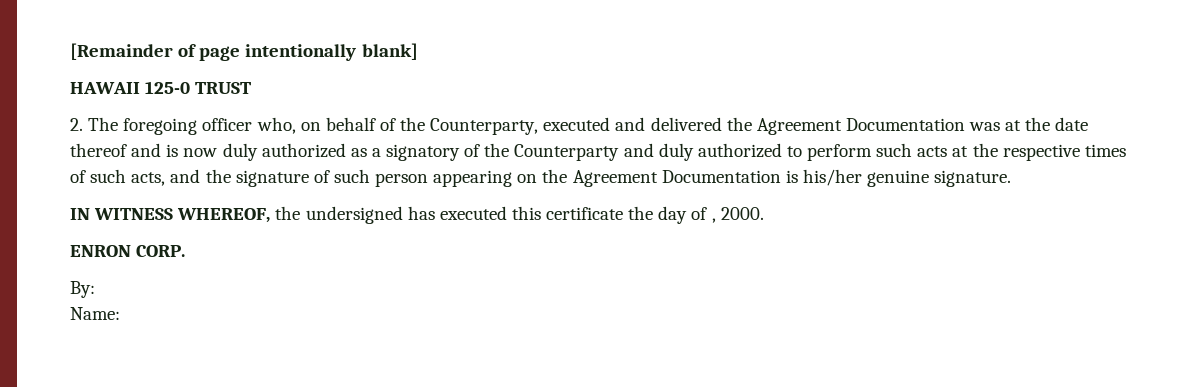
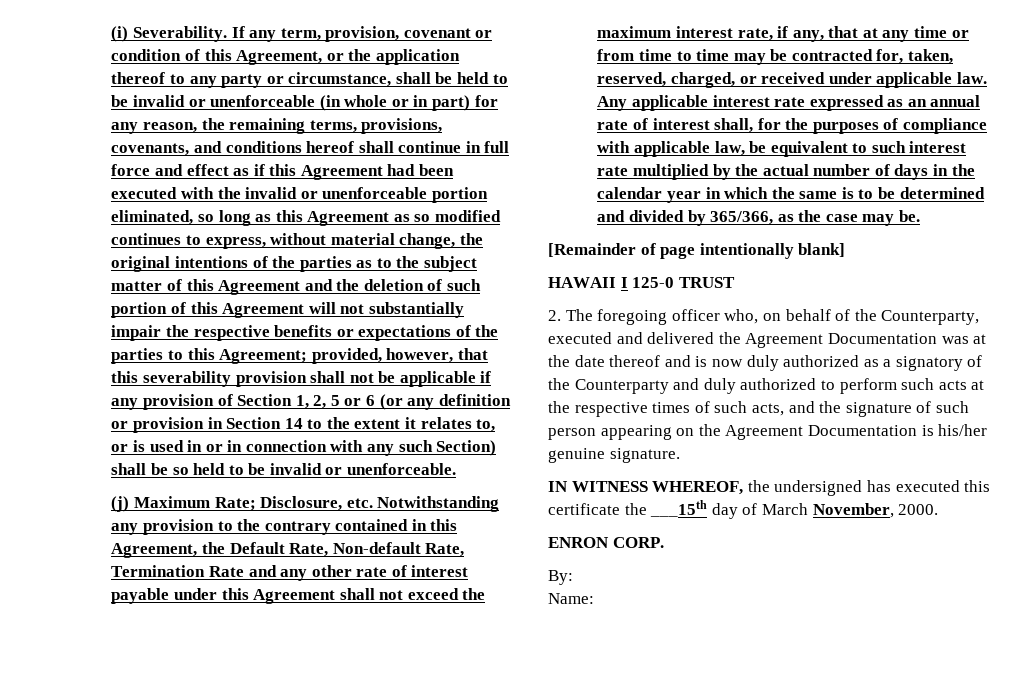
+ (i) Severability. If any term, provision, covenant or condition of this Agreement, or the application thereof to any party or circumstance, shall be held to be invalid or unenforceable (in whole or in part) for any reason, the remaining terms, provisions, covenants, and conditions hereof shall continue in full force and effect as if this Agreement had been executed with the invalid or unenforceable portion eliminated, so long as this Agreement as so modified continues to express, without material change, the original intentions of the parties as to the subject matter of this Agreement and the deletion of such portion of this Agreement will not substantially impair the respective benefits or expectations of the parties to this Agreement; provided, however, that this severability provision shall not be applicable if any provision of Section 1, 2, 5 or 6 (or any definition or provision in Section 14 to the extent it relates to, or is used in or in connection with any such Section) shall be so held to be invalid or unenforceable.
+ (j) Maximum Rate; Disclosure, etc. Notwithstanding any provision to the contrary contained in this Agreement, the Default Rate, Non-default Rate, Termination Rate and any other rate of interest payable under this Agreement shall not exceed the maximum interest rate, if any, that at any time or from time to time may be contracted for, taken, reserved, charged, or received under applicable law. Any applicable interest rate expressed as an annual rate of interest shall, for the purposes of compliance with applicable law, be equivalent to such interest rate multiplied by the actual number of days in the calendar year in which the same is to be determined and divided by 365/366, as the case may be.
- HAWAII 125-0 TRUST
+ HAWAII I 125-0 TRUST
- IN WITNESS WHEREOF, the undersigned has executed this certificate the day of , 2000.
+ IN WITNESS WHEREOF, the undersigned has executed this certificate the ___15th day of March November, 2000.

